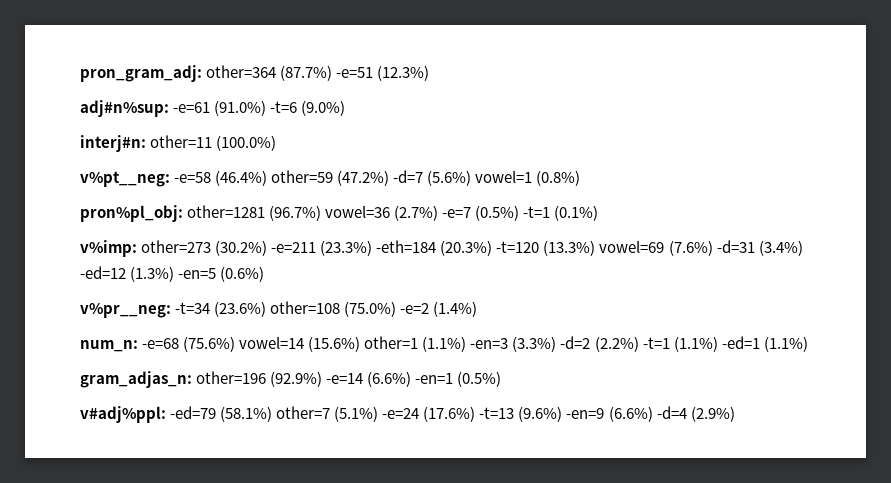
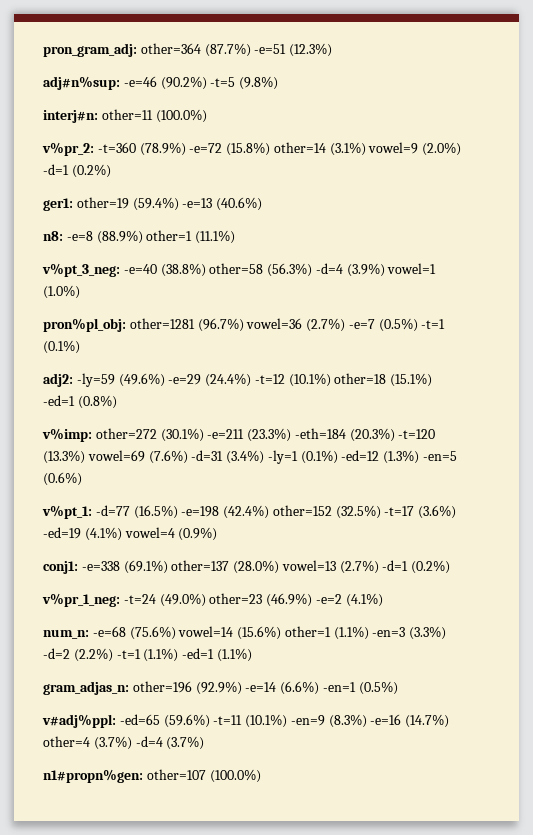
- adj#n%sup: -e=61 (91.0%) -t=6 (9.0%)
+ adj#n%sup: -e=46 (90.2%) -t=5 (9.8%)
- v%pt__neg: -e=58 (46.4%) other=59 (47.2%) -d=7 (5.6%) vowel=1 (0.8%)
+ v%pr_2: -t=360 (78.9%) -e=72 (15.8%) other=14 (3.1%) vowel=9 (2.0%) -d=1 (0.2%)
+ ger1: other=19 (59.4%) -e=13 (40.6%)
+ n8: -e=8 (88.9%) other=1 (11.1%)
+ v%pt_3_neg: -e=40 (38.8%) other=58 (56.3%) -d=4 (3.9%) vowel=1 (1.0%)
+ adj2: -ly=59 (49.6%) -e=29 (24.4%) -t=12 (10.1%) other=18 (15.1%) -ed=1 (0.8%)
- v%imp: other=273 (30.2%) -e=211 (23.3%) -eth=184 (20.3%) -t=120 (13.3%) vowel=69 (7.6%) -d=31 (3.4%) -ed=12 (1.3%) -en=5 (0.6%)
+ v%imp: other=272 (30.1%) -e=211 (23.3%) -eth=184 (20.3%) -t=120 (13.3%) vowel=69 (7.6%) -d=31 (3.4%) -ly=1 (0.1%) -ed=12 (1.3%) -en=5 (0.6%)
- v%pr__neg: -t=34 (23.6%) other=108 (75.0%) -e=2 (1.4%)
+ v%pt_1: -d=77 (16.5%) -e=198 (42.4%) other=152 (32.5%) -t=17 (3.6%) -ed=19 (4.1%) vowel=4 (0.9%)
+ conj1: -e=338 (69.1%) other=137 (28.0%) vowel=13 (2.7%) -d=1 (0.2%)
+ v%pr_1_neg: -t=24 (49.0%) other=23 (46.9%) -e=2 (4.1%)
- v#adj%ppl: -ed=79 (58.1%) other=7 (5.1%) -e=24 (17.6%) -t=13 (9.6%) -en=9 (6.6%) -d=4 (2.9%)
+ v#adj%ppl: -ed=65 (59.6%) -t=11 (10.1%) -en=9 (8.3%) -e=16 (14.7%) other=4 (3.7%) -d=4 (3.7%)
+ n1#propn%gen: other=107 (100.0%)

